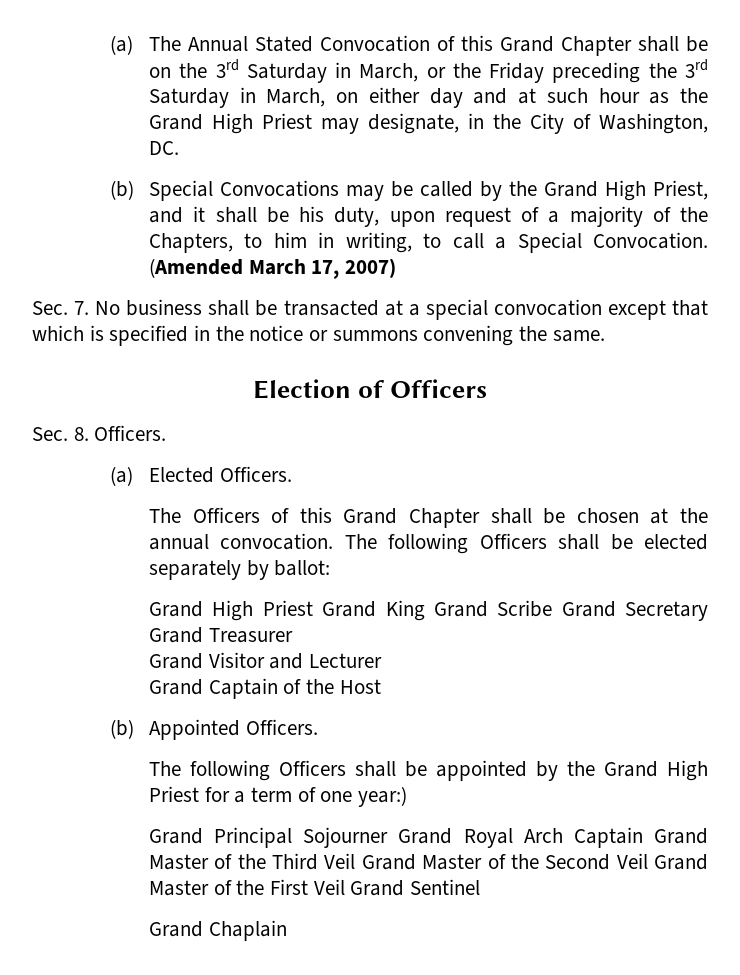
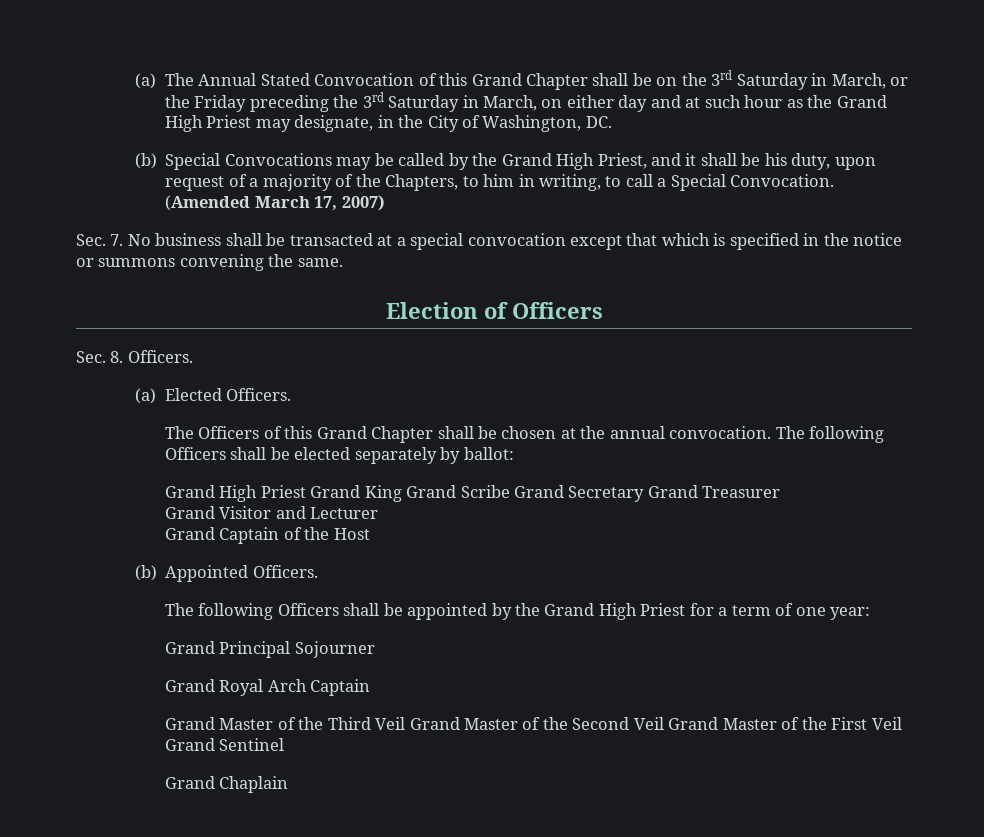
- The following Officers shall be appointed by the Grand High Priest for a term of one year:)
+ The following Officers shall be appointed by the Grand High Priest for a term of one year:
- Grand Principal Sojourner Grand Royal Arch Captain Grand Master of the Third Veil Grand Master of the Second Veil Grand Master of the First Veil Grand Sentinel
+ Grand Principal Sojourner
+ Grand Royal Arch Captain
+ Grand Master of the Third Veil Grand Master of the Second Veil Grand Master of the First Veil Grand Sentinel

